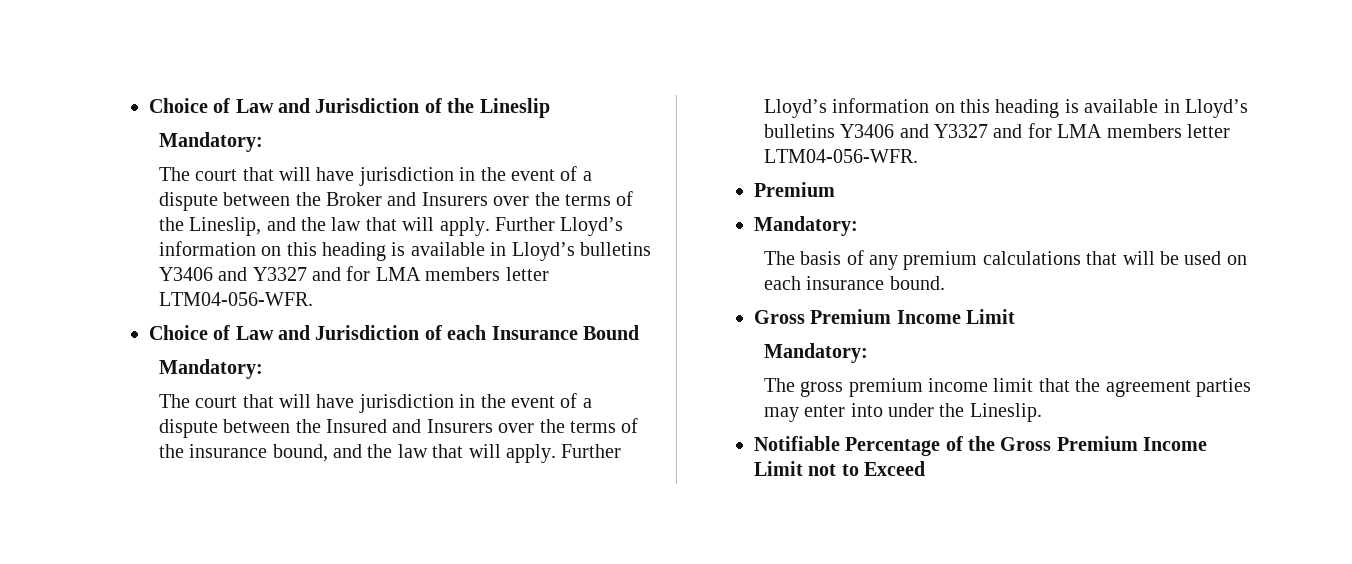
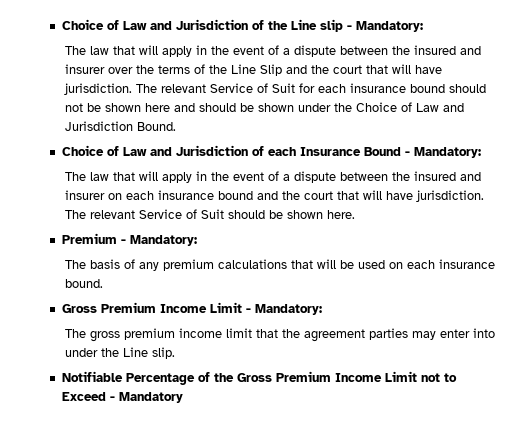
- Choice of Law and Jurisdiction of the Lineslip
- Mandatory:
- The court that will have jurisdiction in the event of a dispute between the Broker and Insurers over the terms of the Lineslip, and the law that will apply. Further Lloyd’s information on this heading is available in Lloyd’s bulletins Y3406 and Y3327 and for LMA members letter LTM04-056-WFR.
+ Choice of Law and Jurisdiction of the Line slip - Mandatory:
+ The law that will apply in the event of a dispute between the insured and insurer over the terms of the Line Slip and the court that will have jurisdiction. The relevant Service of Suit for each insurance bound should not be shown here and should be shown under the Choice of Law and Jurisdiction Bound.
- Choice of Law and Jurisdiction of each Insurance Bound
- Mandatory:
- The court that will have jurisdiction in the event of a dispute between the Insured and Insurers over the terms of the insurance bound, and the law that will apply. Further Lloyd’s information on this heading is available in Lloyd’s bulletins Y3406 and Y3327 and for LMA members letter LTM04-056-WFR.
- Premium
- Mandatory:
+ Choice of Law and Jurisdiction of each Insurance Bound - Mandatory:
+ The law that will apply in the event of a dispute between the insured and insurer on each insurance bound and the court that will have jurisdiction. The relevant Service of Suit should be shown here.
+ Premium - Mandatory:
  The basis of any premium calculations that will be used on each insurance bound.
- Gross Premium Income Limit
- Mandatory:
+ Gross Premium Income Limit - Mandatory:
- The gross premium income limit that the agreement parties may enter into under the Lineslip.
+ The gross premium income limit that the agreement parties may enter into under the Line slip.
- Notifiable Percentage of the Gross Premium Income Limit not to Exceed
+ Notifiable Percentage of the Gross Premium Income Limit not to Exceed - Mandatory

